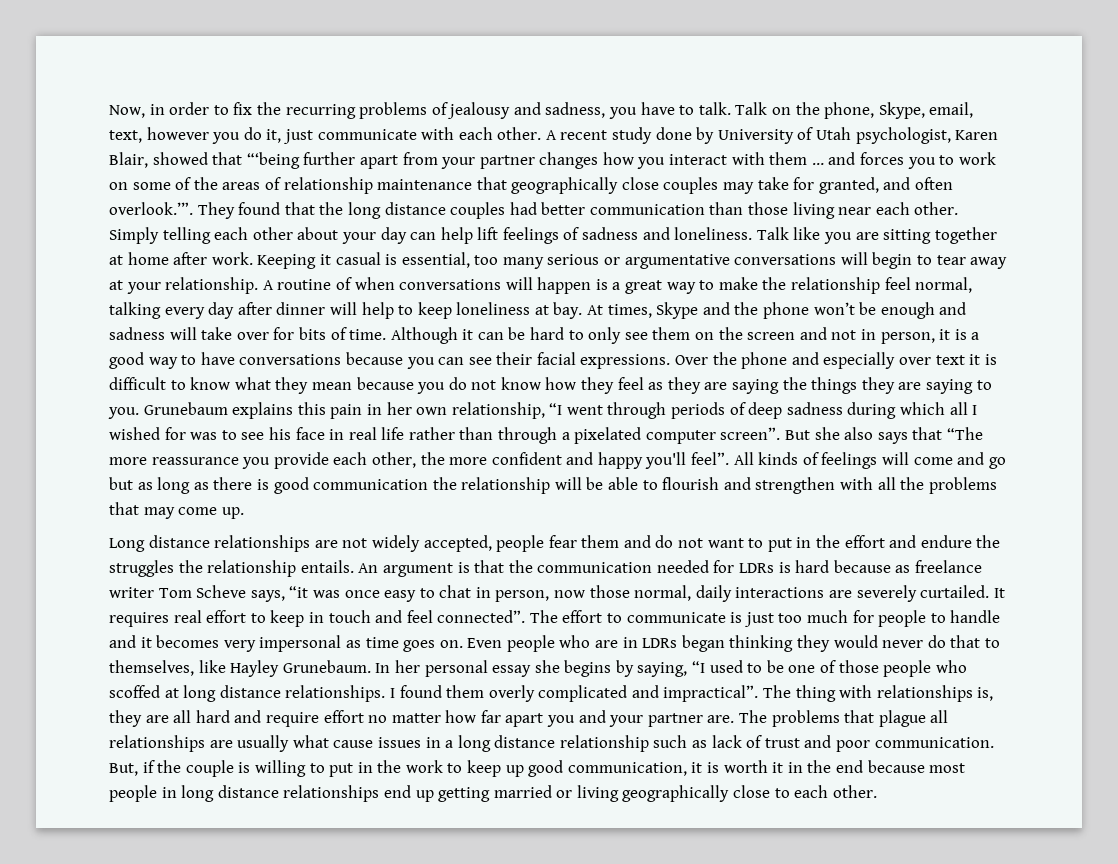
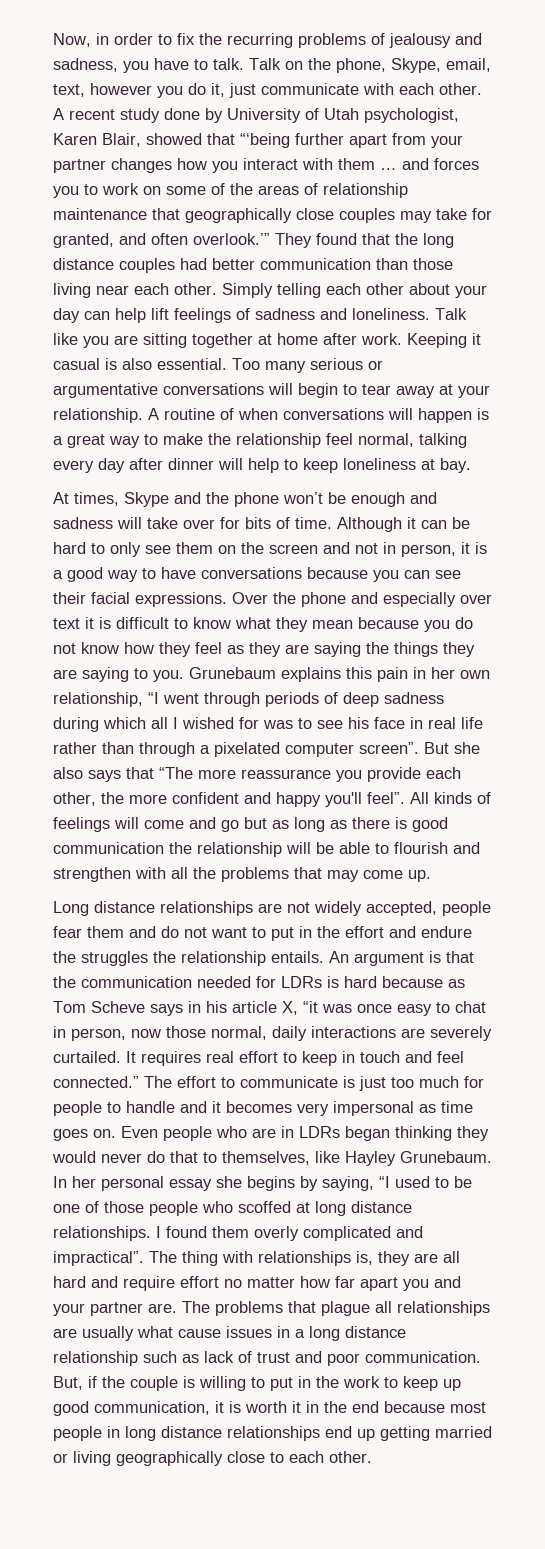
- A recent study done by University of Utah psychologist, Karen Blair, showed that “‘being further apart from your partner changes how you interact with them … and forces you to work on some of the areas of relationship maintenance that geographically close couples may take for granted, and often overlook.’”. They found that the long distance couples had better communication than those living near each other.
+ A recent study done by University of Utah psychologist, Karen Blair, showed that “‘being further apart from your partner changes how you interact with them … and forces you to work on some of the areas of relationship maintenance that geographically close couples may take for granted, and often overlook.’” They found that the long distance couples had better communication than those living near each other.
- Keeping it casual is essential, too many serious or argumentative conversations will begin to tear away at your relationship.
+ Keeping it casual is also essential. Too many serious or argumentative conversations will begin to tear away at your relationship.
- A routine of when conversations will happen is a great way to make the relationship feel normal, talking every day after dinner will help to keep loneliness at bay. At times, Skype and the phone won’t be enough and sadness will take over for bits of time.
+ A routine of when conversations will happen is a great way to make the relationship feel normal, talking every day after dinner will help to keep loneliness at bay.
+ At times, Skype and the phone won’t be enough and sadness will take over for bits of time.
- An argument is that the communication needed for LDRs is hard because as freelance writer Tom Scheve says, “it was once easy to chat in person, now those normal, daily interactions are severely curtailed.
+ An argument is that the communication needed for LDRs is hard because as Tom Scheve says in his article X, “it was once easy to chat in person, now those normal, daily interactions are severely curtailed.
- It requires real effort to keep in touch and feel connected”.
+ It requires real effort to keep in touch and feel connected.”

